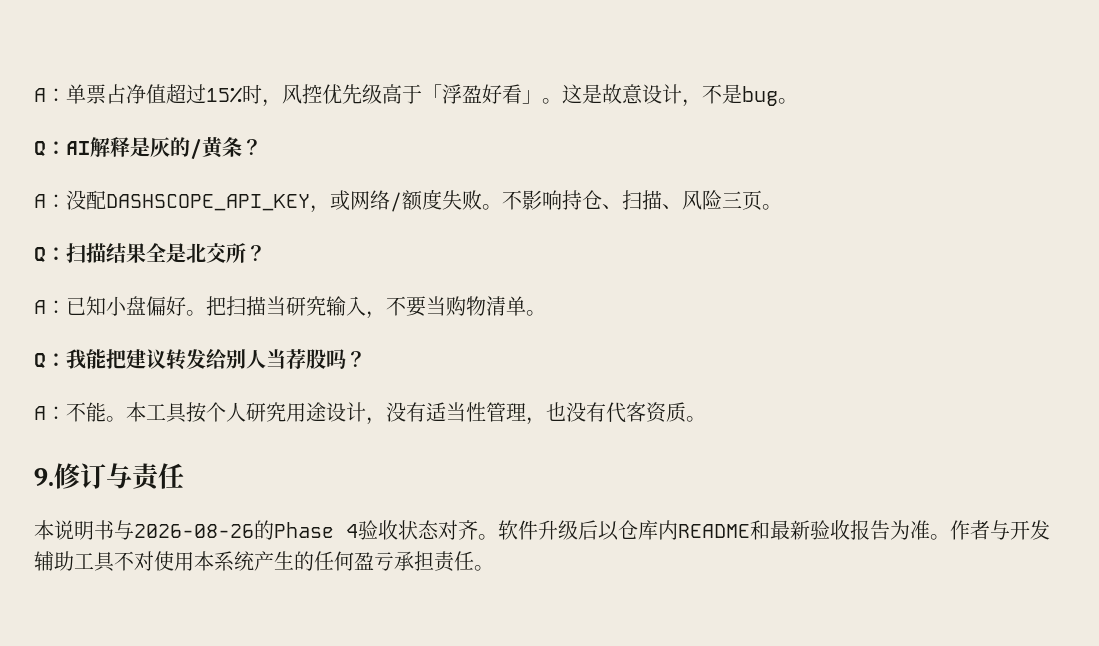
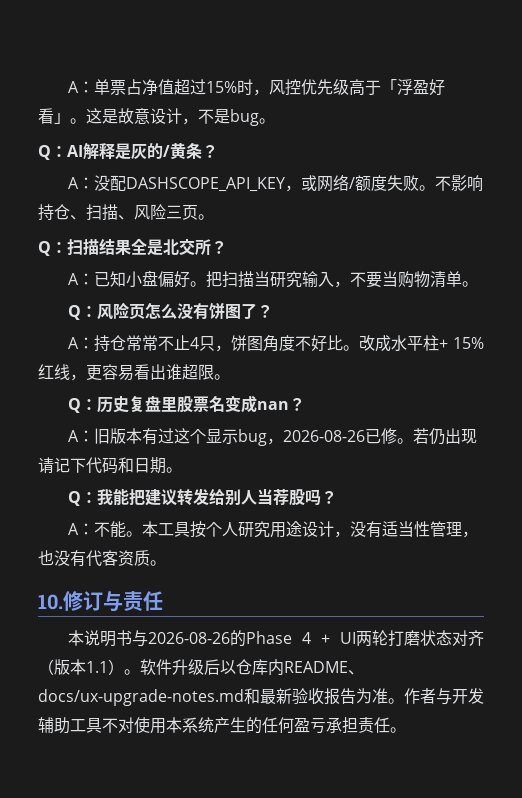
+ Q：风险页怎么没有饼图了？
+ A：持仓常常不止4只，饼图角度不好比。改成水平柱+ 15%红线，更容易看出谁超限。
+ Q：历史复盘里股票名变成nan？
+ A：旧版本有过这个显示bug，2026-08-26已修。若仍出现请记下代码和日期。
- 9.修订与责任
+ 10.修订与责任
- 本说明书与2026-08-26的Phase 4验收状态对齐。
+ 本说明书与2026-08-26的Phase 4 + UI两轮打磨状态对齐（版本1.1）。
- 软件升级后以仓库内README和最新验收报告为准。
+ 软件升级后以仓库内README、docs/ux-upgrade-notes.md和最新验收报告为准。

